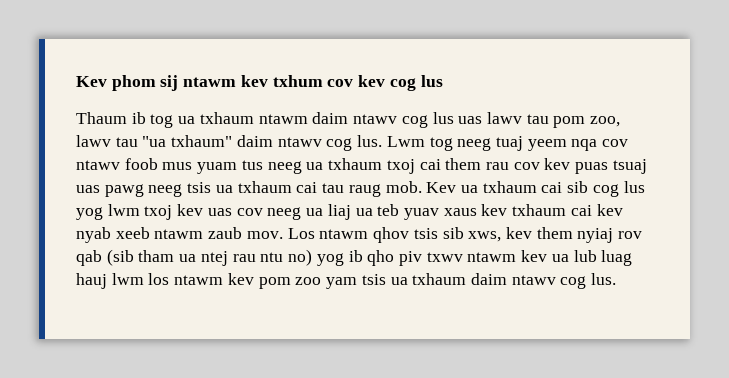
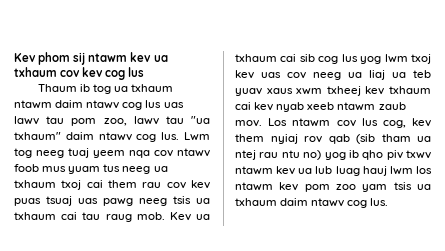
- Kev phom sij ntawm kev txhum cov kev cog lus
+ Kev phom sij ntawm kev ua txhaum cov kev cog lus
- Kev ua txhaum cai sib cog lus yog lwm txoj kev uas cov neeg ua liaj ua teb yuav xaus kev txhaum cai kev nyab xeeb ntawm zaub mov.
+ Kev ua txhaum cai sib cog lus yog lwm txoj kev uas cov neeg ua liaj ua teb yuav xaus xwm txheej kev txhaum cai kev nyab xeeb ntawm zaub mov.
- Los ntawm qhov tsis sib xws, kev them nyiaj rov qab (sib tham ua ntej rau ntu no) yog ib qho piv txwv ntawm kev ua lub luag hauj lwm los ntawm kev pom zoo yam tsis ua txhaum daim ntawv cog lus.
+ Los ntawm cov lus cog, kev them nyiaj rov qab (sib tham ua ntej rau ntu no) yog ib qho piv txwv ntawm kev ua lub luag hauj lwm los ntawm kev pom zoo yam tsis ua txhaum daim ntawv cog lus.

